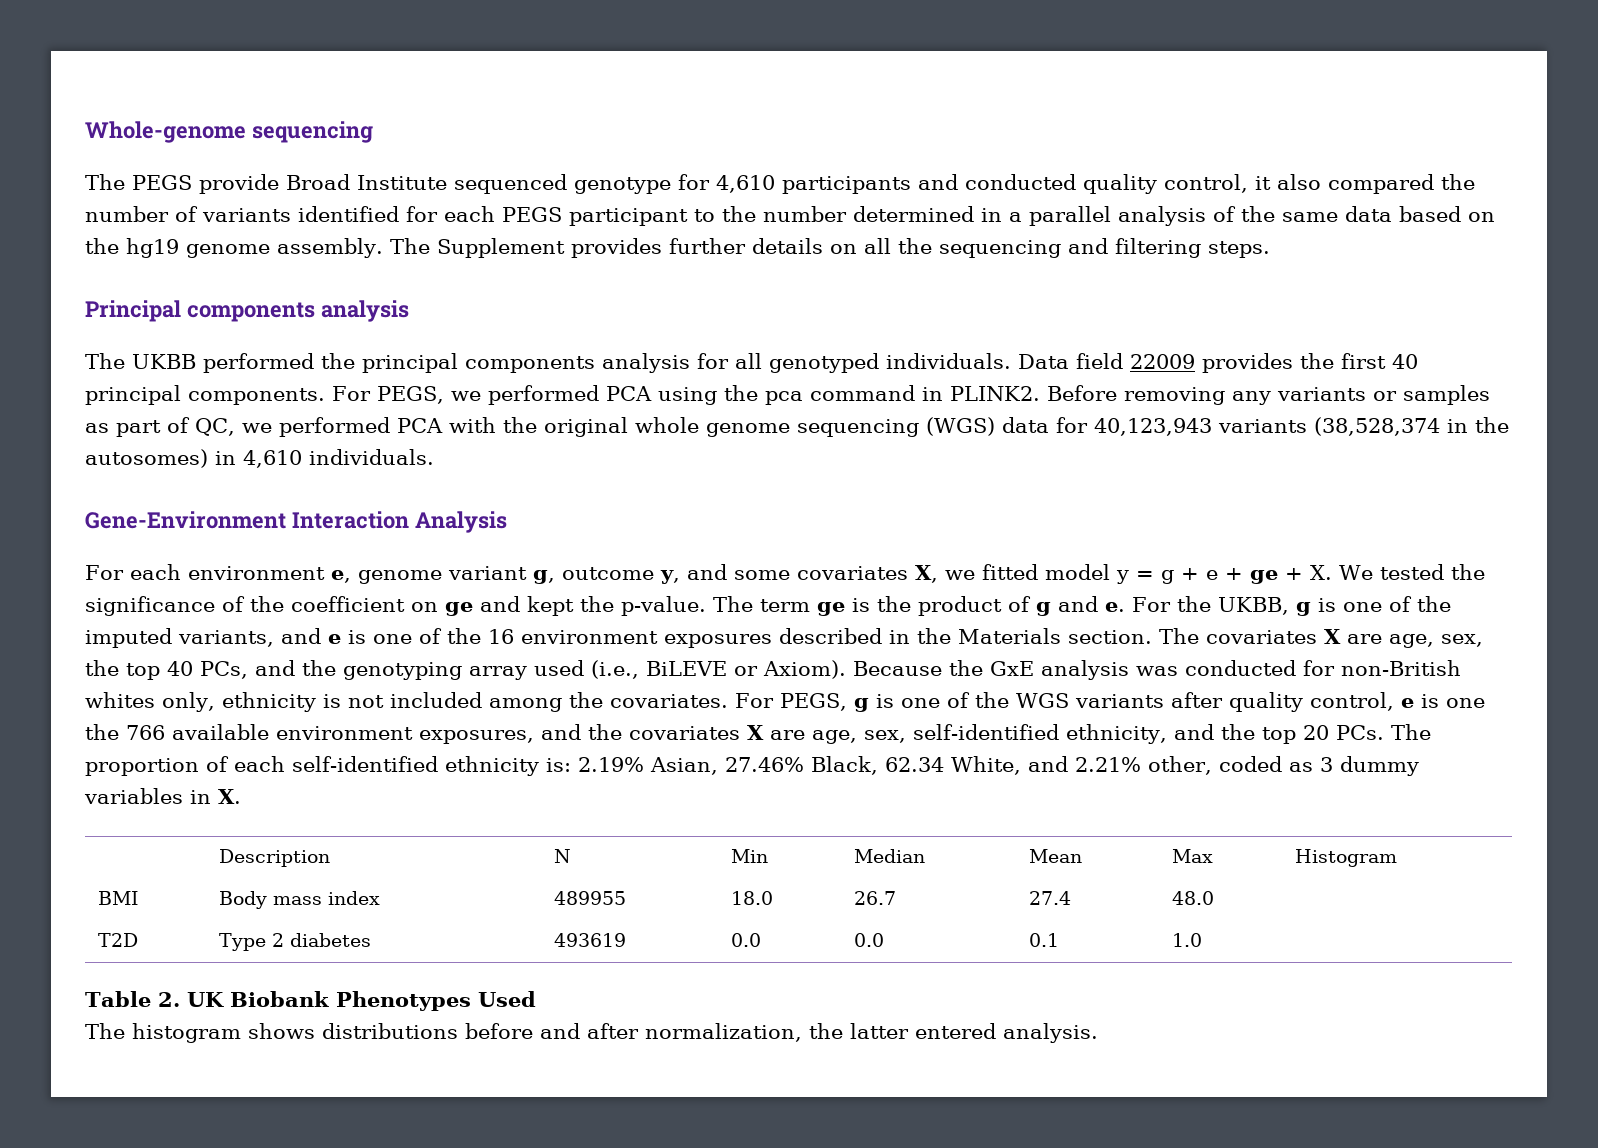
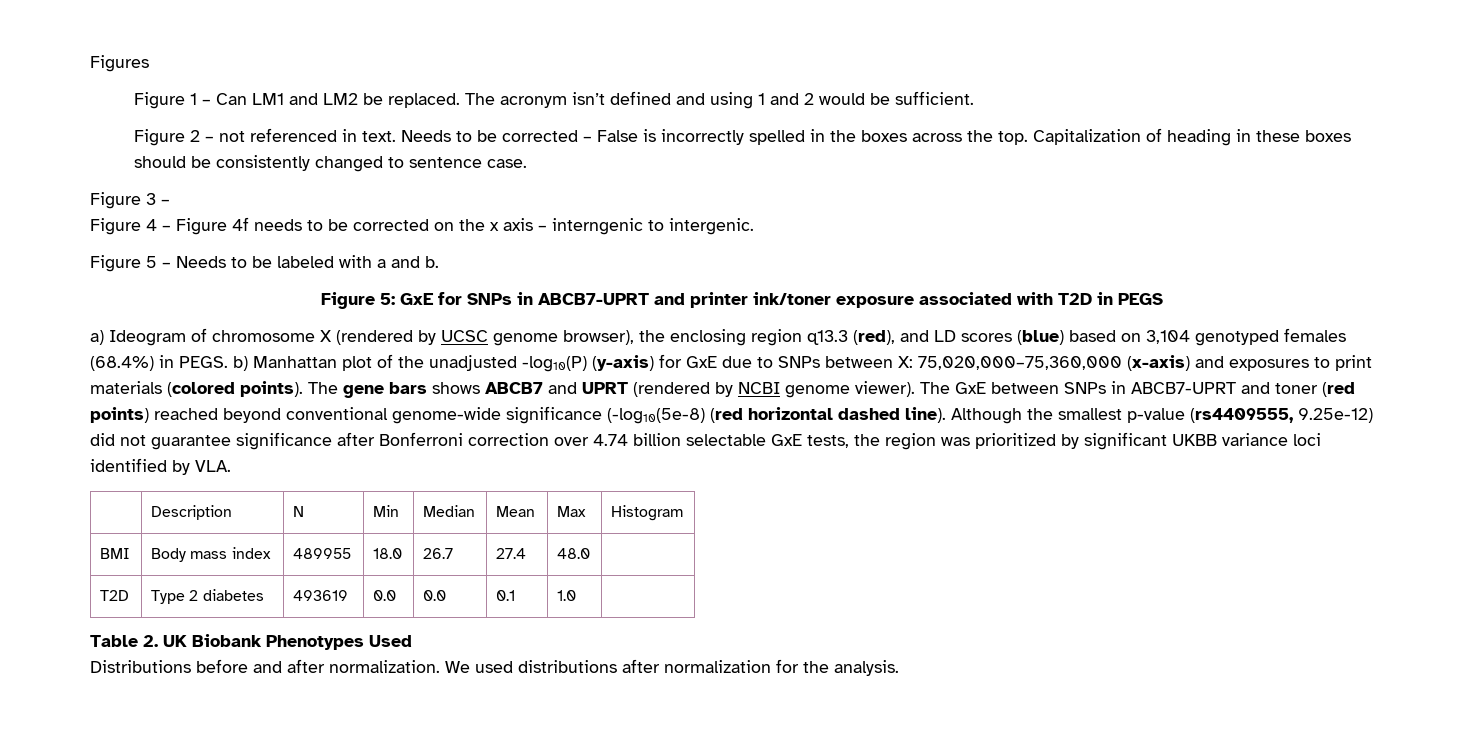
- Whole-genome sequencing
- The PEGS provide Broad Institute sequenced genotype for 4,610 participants and conducted quality control, it also compared the number of variants identified for each PEGS participant to the number determined in a parallel analysis of the same data based on the hg19 genome assembly. The Supplement provides further details on all the sequencing and filtering steps.
- Principal components analysis
- The UKBB performed the principal components analysis for all genotyped individuals. Data field 22009 provides the first 40 principal components. For PEGS, we performed PCA using the pca command in PLINK2. Before removing any variants or samples as part of QC, we performed PCA with the original whole genome sequencing (WGS) data for 40,123,943 variants (38,528,374 in the autosomes) in 4,610 individuals.
- Gene-Environment Interaction Analysis
- For each environment e, genome variant g, outcome y, and some covariates X, we fitted model y = g + e + ge + X. We tested the significance of the coefficient on ge and kept the p-value. The term ge is the product of g and e. For the UKBB, g is one of the imputed variants, and e is one of the 16 environment exposures described in the Materials section. The covariates X are age, sex, the top 40 PCs, and the genotyping array used (i.e., BiLEVE or Axiom). Because the GxE analysis was conducted for non-British whites only, ethnicity is not included among the covariates. For PEGS, g is one of the WGS variants after quality control, e is one the 766 available environment exposures, and the covariates X are age, sex, self-identified ethnicity, and the top 20 PCs. The proportion of each self-identified ethnicity is: 2.19% Asian, 27.46% Black, 62.34 White, and 2.21% other, coded as 3 dummy variables in X.
+ Figures
+ Figure 1 – Can LM1 and LM2 be replaced. The acronym isn’t defined and using 1 and 2 would be sufficient.
+ Figure 2 – not referenced in text. Needs to be corrected – False is incorrectly spelled in the boxes across the top. Capitalization of heading in these boxes should be consistently changed to sentence case.
+ Figure 3 –
+ Figure 4 – Figure 4f needs to be corrected on the x axis – interngenic to intergenic.
+ Figure 5 – Needs to be labeled with a and b.
+ Figure 5: GxE for SNPs in ABCB7-UPRT and printer ink/toner exposure associated with T2D in PEGS
+ a) Ideogram of chromosome X (rendered by UCSC genome browser), the enclosing region q13.3 (red), and LD scores (blue) based on 3,104 genotyped females (68.4%) in PEGS. b) Manhattan plot of the unadjusted -log10(P) (y-axis) for GxE due to SNPs between X: 75,020,000–75,360,000 (x-axis) and exposures to print materials (colored points). The gene bars shows ABCB7 and UPRT (rendered by NCBI genome viewer). The GxE between SNPs in ABCB7-UPRT and toner (red points) reached beyond conventional genome-wide significance (-log10(5e-8) (red horizontal dashed line). Although the smallest p-value (rs4409555, 9.25e-12) did not guarantee significance after Bonferroni correction over 4.74 billion selectable GxE tests, the region was prioritized by significant UKBB variance loci identified by VLA.
- The histogram shows distributions before and after normalization, the latter entered analysis.
+ Distributions before and after normalization. We used distributions after normalization for the analysis.

